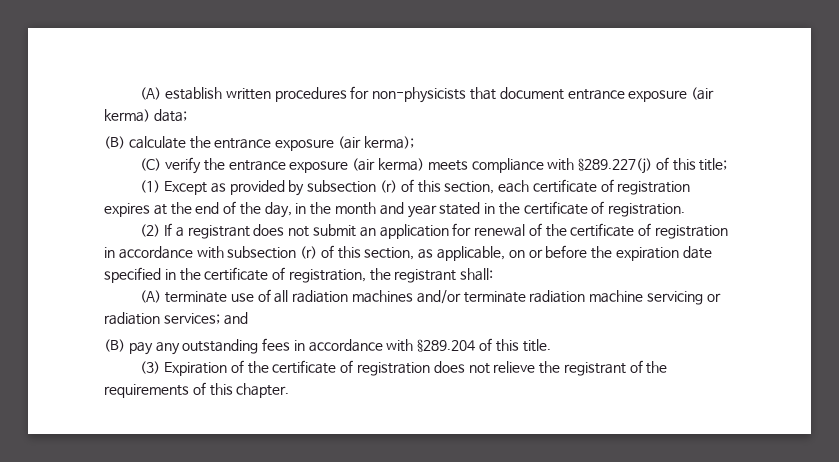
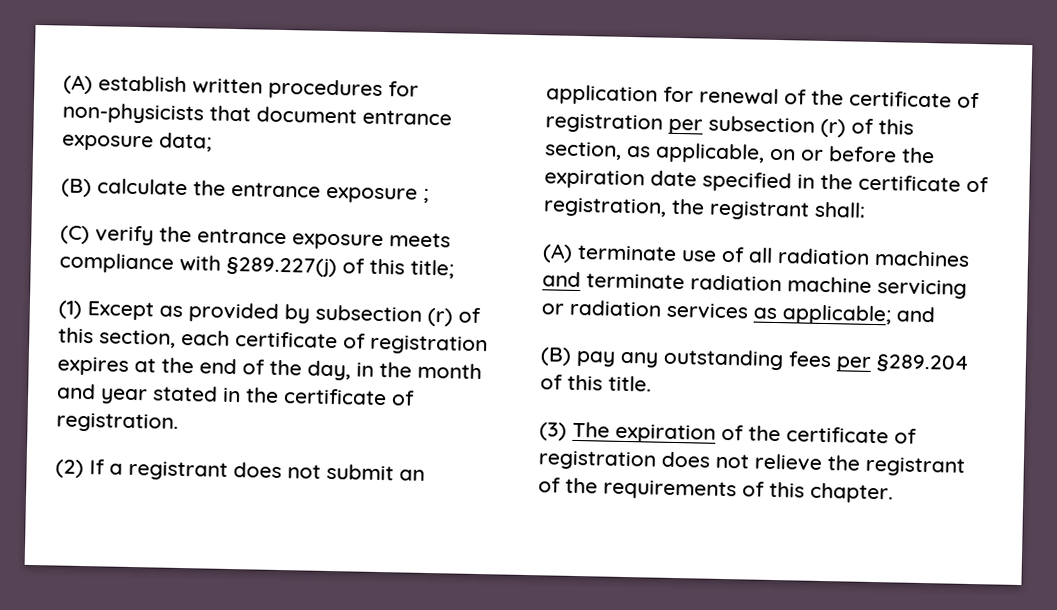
- (A) establish written procedures for non-physicists that document entrance exposure (air kerma) data;
+ (A) establish written procedures for non-physicists that document entrance exposure data;
- (B) calculate the entrance exposure (air kerma);
+ (B) calculate the entrance exposure ;
- (C) verify the entrance exposure (air kerma) meets compliance with §289.227(j) of this title;
+ (C) verify the entrance exposure meets compliance with §289.227(j) of this title;
- (2) If a registrant does not submit an application for renewal of the certificate of registration in accordance with subsection (r) of this section, as applicable, on or before the expiration date specified in the certificate of registration, the registrant shall:
+ (2) If a registrant does not submit an application for renewal of the certificate of registration per subsection (r) of this section, as applicable, on or before the expiration date specified in the certificate of registration, the registrant shall:
- (A) terminate use of all radiation machines and/or terminate radiation machine servicing or radiation services; and
+ (A) terminate use of all radiation machines and terminate radiation machine servicing or radiation services as applicable; and
- (B) pay any outstanding fees in accordance with §289.204 of this title.
+ (B) pay any outstanding fees per §289.204 of this title.
- (3) Expiration of the certificate of registration does not relieve the registrant of the requirements of this chapter.
+ (3) The expiration of the certificate of registration does not relieve the registrant of the requirements of this chapter.

